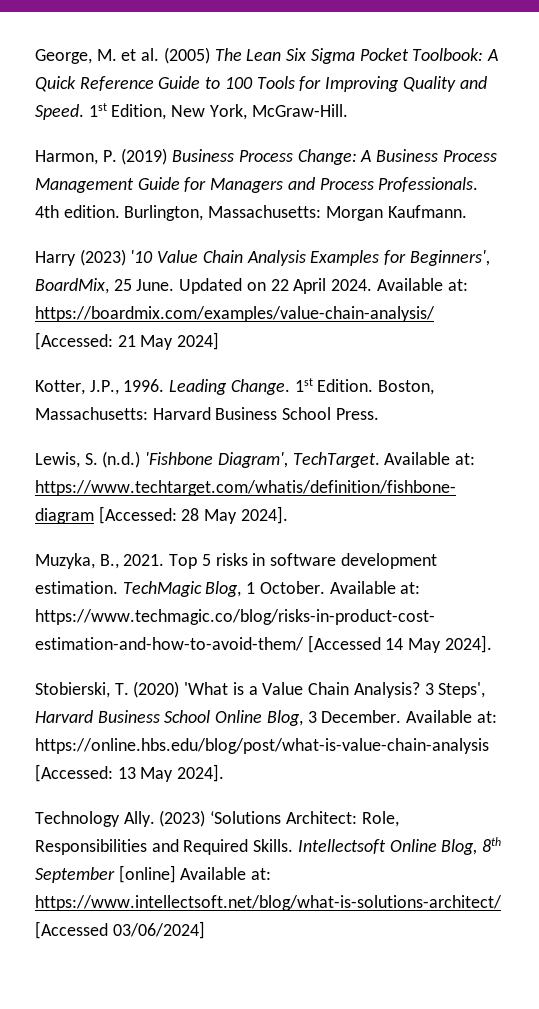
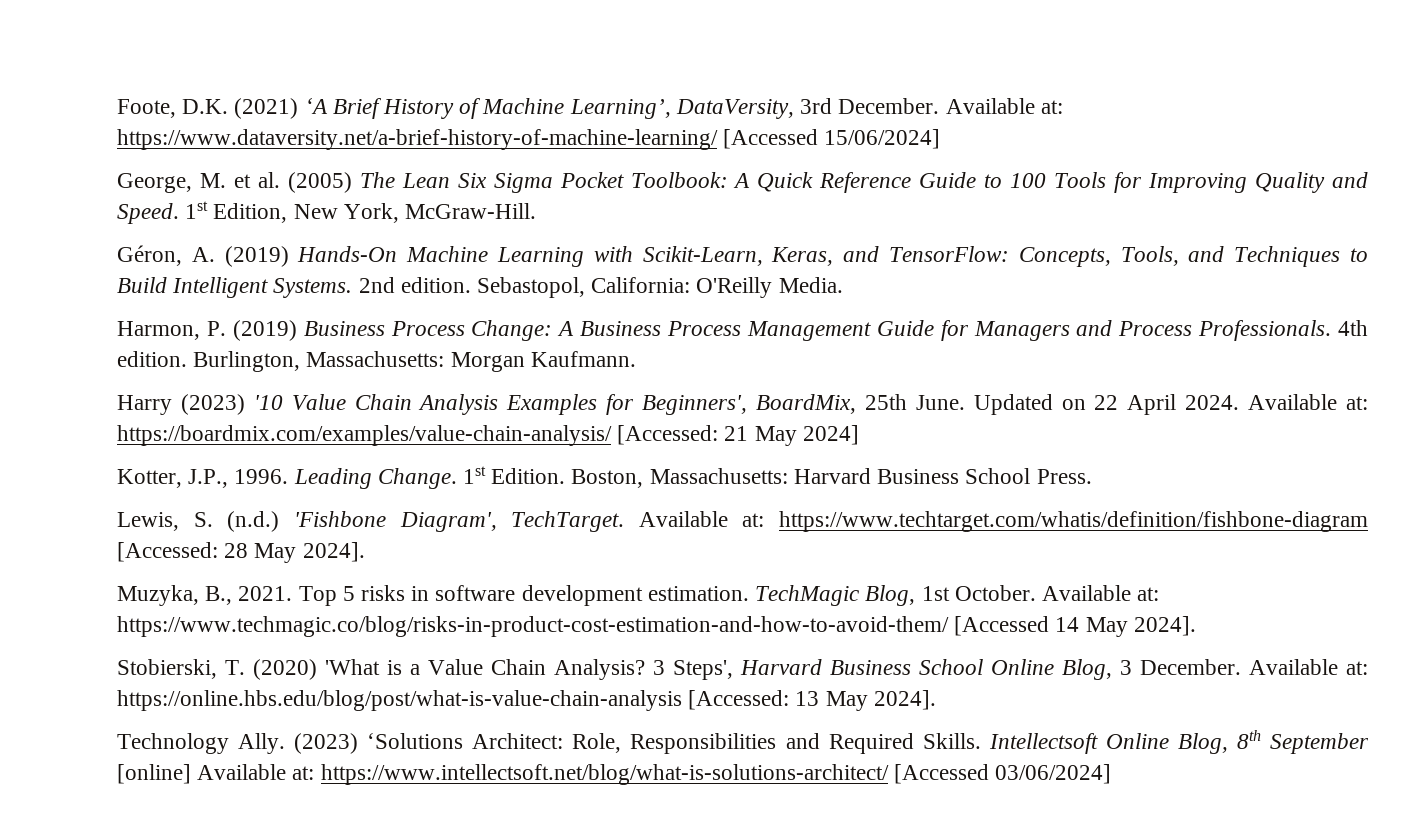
+ Foote, D.K. (2021) ‘A Brief History of Machine Learning’, DataVersity, 3rd December. Available at: https://www.dataversity.net/a-brief-history-of-machine-learning/ [Accessed 15/06/2024]
+ Géron, A. (2019) Hands-On Machine Learning with Scikit-Learn, Keras, and TensorFlow: Concepts, Tools, and Techniques to Build Intelligent Systems. 2nd edition. Sebastopol, California: O'Reilly Media.
- Harry (2023) '10 Value Chain Analysis Examples for Beginners', BoardMix, 25 June.
+ Harry (2023) '10 Value Chain Analysis Examples for Beginners', BoardMix, 25th June.
- TechMagic Blog, 1 October.
+ TechMagic Blog, 1st October.

